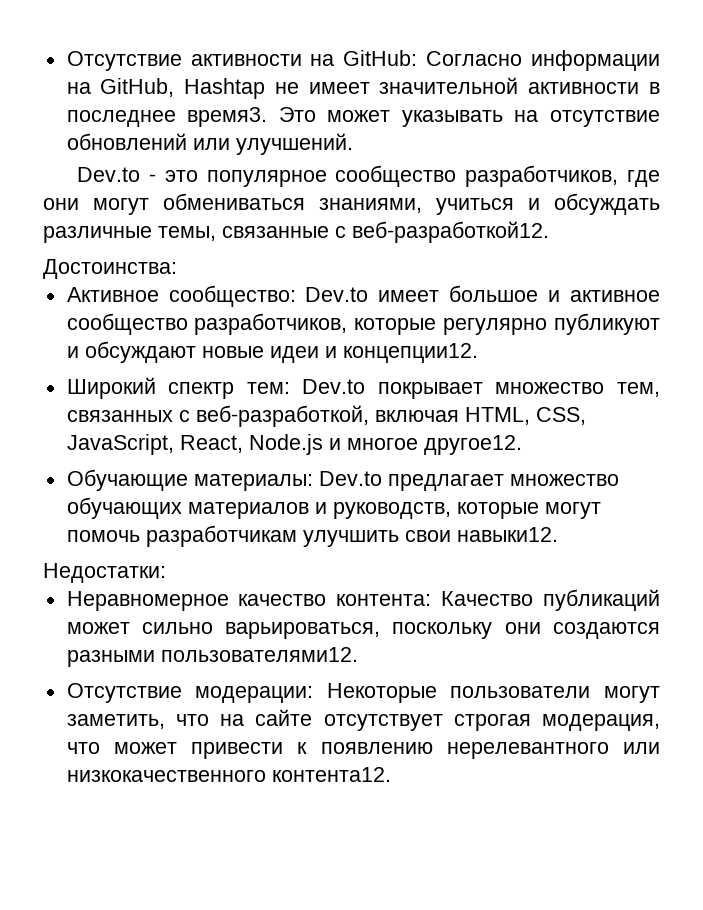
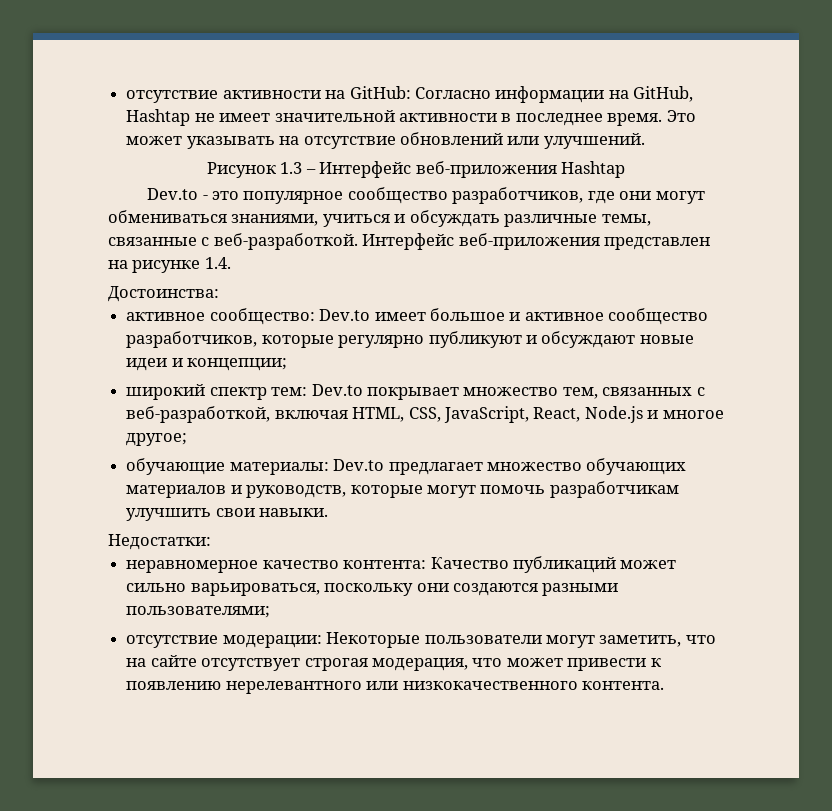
- Отсутствие активности на GitHub: Согласно информации на GitHub, Hashtap не имеет значительной активности в последнее время3.
+ отсутствие активности на GitHub: Согласно информации на GitHub, Hashtap не имеет значительной активности в последнее время.
+ Рисунок 1.3 – Интерфейс веб-приложения Hashtap
- Dev.to - это популярное сообщество разработчиков, где они могут обмениваться знаниями, учиться и обсуждать различные темы, связанные с веб-разработкой12.
+ Dev.to - это популярное сообщество разработчиков, где они могут обмениваться знаниями, учиться и обсуждать различные темы, связанные с веб-разработкой. Интерфейс веб-приложения представлен на рисунке 1.4.
- Активное сообщество: Dev.to имеет большое и активное сообщество разработчиков, которые регулярно публикуют и обсуждают новые идеи и концепции12.
- Широкий спектр тем: Dev.to покрывает множество тем, связанных с веб-разработкой, включая HTML, CSS, JavaScript, React, Node.js и многое другое12.
- Обучающие материалы: Dev.to предлагает множество обучающих материалов и руководств, которые могут помочь разработчикам улучшить свои навыки12.
+ активное сообщество: Dev.to имеет большое и активное сообщество разработчиков, которые регулярно публикуют и обсуждают новые идеи и концепции;
+ широкий спектр тем: Dev.to покрывает множество тем, связанных с веб-разработкой, включая HTML, CSS, JavaScript, React, Node.js и многое другое;
+ обучающие материалы: Dev.to предлагает множество обучающих материалов и руководств, которые могут помочь разработчикам улучшить свои навыки.
- Неравномерное качество контента: Качество публикаций может сильно варьироваться, поскольку они создаются разными пользователями12.
- Отсутствие модерации: Некоторые пользователи могут заметить, что на сайте отсутствует строгая модерация, что может привести к появлению нерелевантного или низкокачественного контента12.
+ неравномерное качество контента: Качество публикаций может сильно варьироваться, поскольку они создаются разными пользователями;
+ отсутствие модерации: Некоторые пользователи могут заметить, что на сайте отсутствует строгая модерация, что может привести к появлению нерелевантного или низкокачественного контента.

